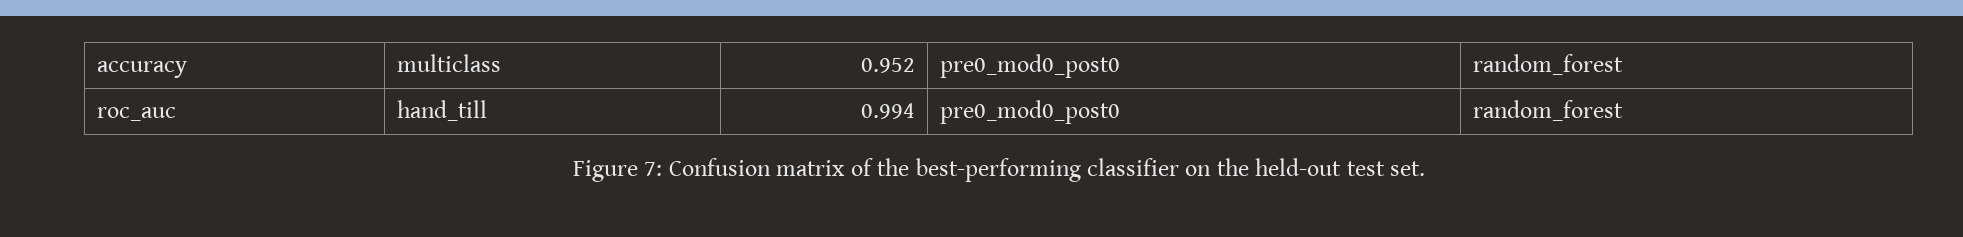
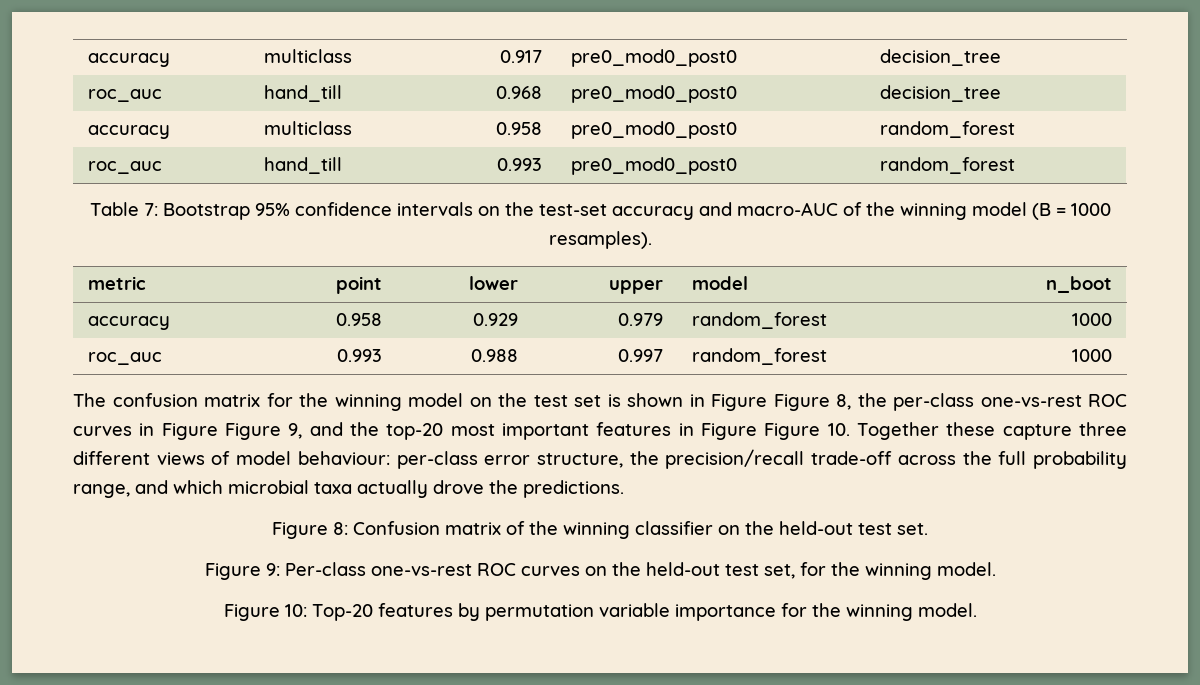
- accuracy | multiclass | 0.952 | pre0_mod0_post0 | random_forest
+ accuracy | multiclass | 0.917 | pre0_mod0_post0 | decision_tree
+ roc_auc | hand_till | 0.968 | pre0_mod0_post0 | decision_tree
+ accuracy | multiclass | 0.958 | pre0_mod0_post0 | random_forest
- roc_auc | hand_till | 0.994 | pre0_mod0_post0 | random_forest
- Figure 7: Confusion matrix of the best-performing classifier on the held-out test set.
+ roc_auc | hand_till | 0.993 | pre0_mod0_post0 | random_forest
+ Table 7: Bootstrap 95% confidence intervals on the test-set accuracy and macro-AUC of the winning model (B = 1000 resamples).
+ metric | point | lower | upper | model | n_boot
+ accuracy | 0.958 | 0.929 | 0.979 | random_forest | 1000
+ roc_auc | 0.993 | 0.988 | 0.997 | random_forest | 1000
+ The confusion matrix for the winning model on the test set is shown in Figure Figure 8, the per-class one-vs-rest ROC curves in Figure Figure 9, and the top-20 most important features in Figure Figure 10. Together these capture three different views of model behaviour: per-class error structure, the precision/recall trade-off across the full probability range, and which microbial taxa actually drove the predictions.
+ Figure 8: Confusion matrix of the winning classifier on the held-out test set.
+ Figure 9: Per-class one-vs-rest ROC curves on the held-out test set, for the winning model.
+ Figure 10: Top-20 features by permutation variable importance for the winning model.

